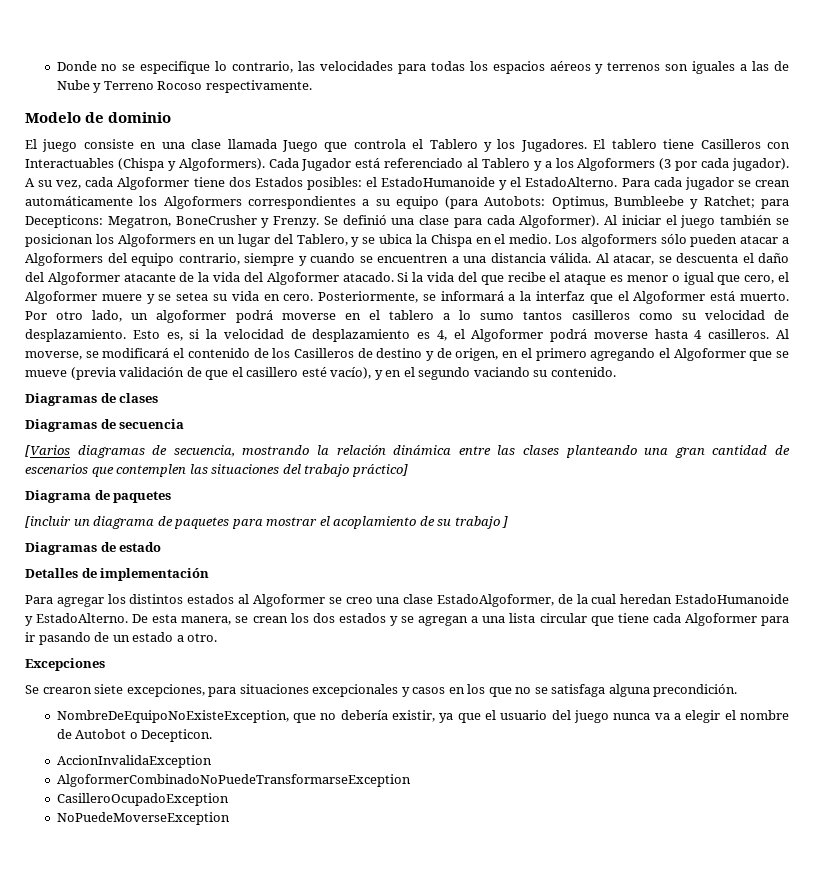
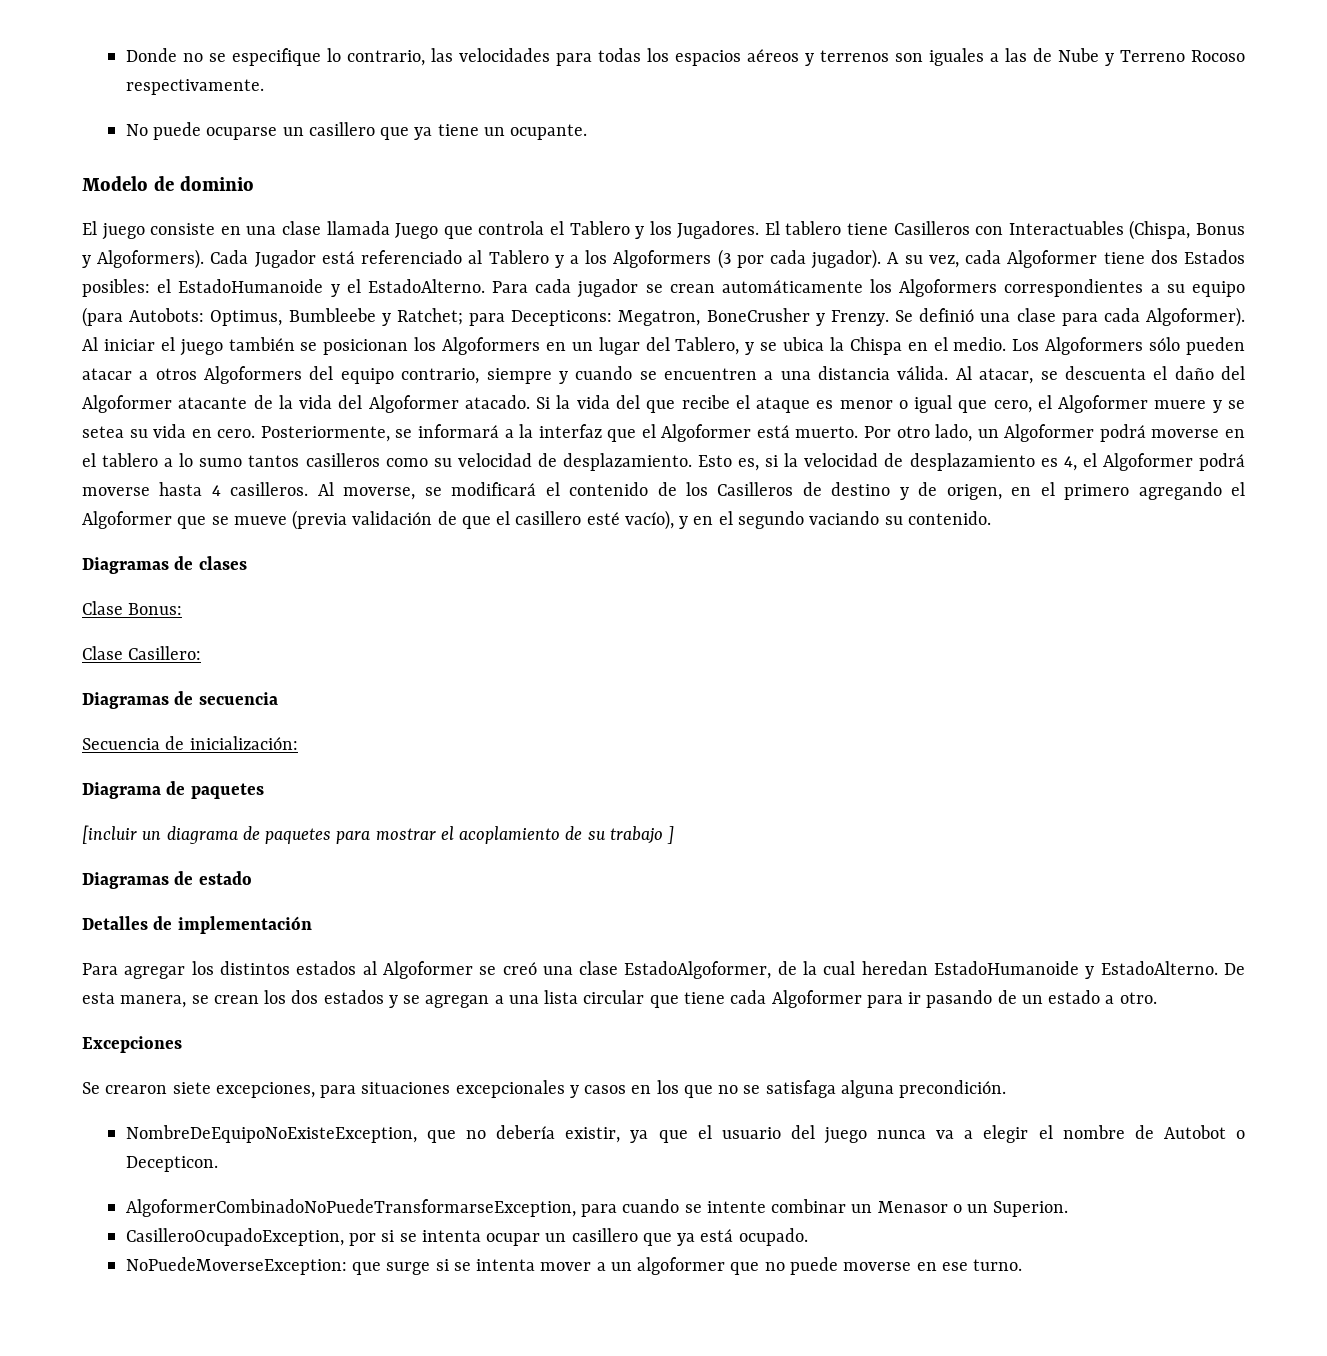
+ No puede ocuparse un casillero que ya tiene un ocupante.
- El tablero tiene Casilleros con Interactuables (Chispa y Algoformers).
+ El tablero tiene Casilleros con Interactuables (Chispa, Bonus y Algoformers).
- Los algoformers sólo pueden atacar a Algoformers del equipo contrario, siempre y cuando se encuentren a una distancia válida.
+ Los Algoformers sólo pueden atacar a otros Algoformers del equipo contrario, siempre y cuando se encuentren a una distancia válida.
- Por otro lado, un algoformer podrá moverse en el tablero a lo sumo tantos casilleros como su velocidad de desplazamiento.
+ Por otro lado, un Algoformer podrá moverse en el tablero a lo sumo tantos casilleros como su velocidad de desplazamiento.
+ Clase Bonus:
+ Clase Casillero:
- [Varios diagramas de secuencia, mostrando la relación dinámica entre las clases planteando una gran cantidad de escenarios que contemplen las situaciones del trabajo práctico]
+ Secuencia de inicialización:
- Para agregar los distintos estados al Algoformer se creo una clase EstadoAlgoformer, de la cual heredan EstadoHumanoide y EstadoAlterno.
+ Para agregar los distintos estados al Algoformer se creó una clase EstadoAlgoformer, de la cual heredan EstadoHumanoide y EstadoAlterno.
- AccionInvalidaException
- AlgoformerCombinadoNoPuedeTransformarseException
- CasilleroOcupadoException
- NoPuedeMoverseException
+ AlgoformerCombinadoNoPuedeTransformarseException, para cuando se intente combinar un Menasor o un Superion.
+ CasilleroOcupadoException, por si se intenta ocupar un casillero que ya está ocupado.
+ NoPuedeMoverseException: que surge si se intenta mover a un algoformer que no puede moverse en ese turno.

